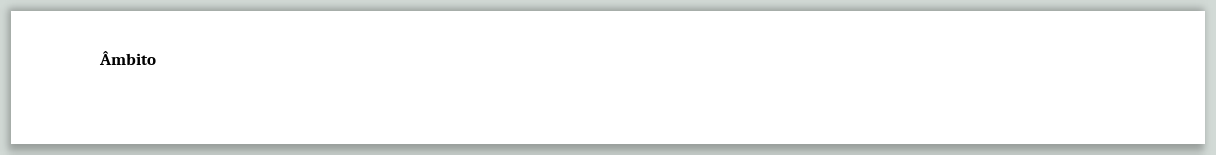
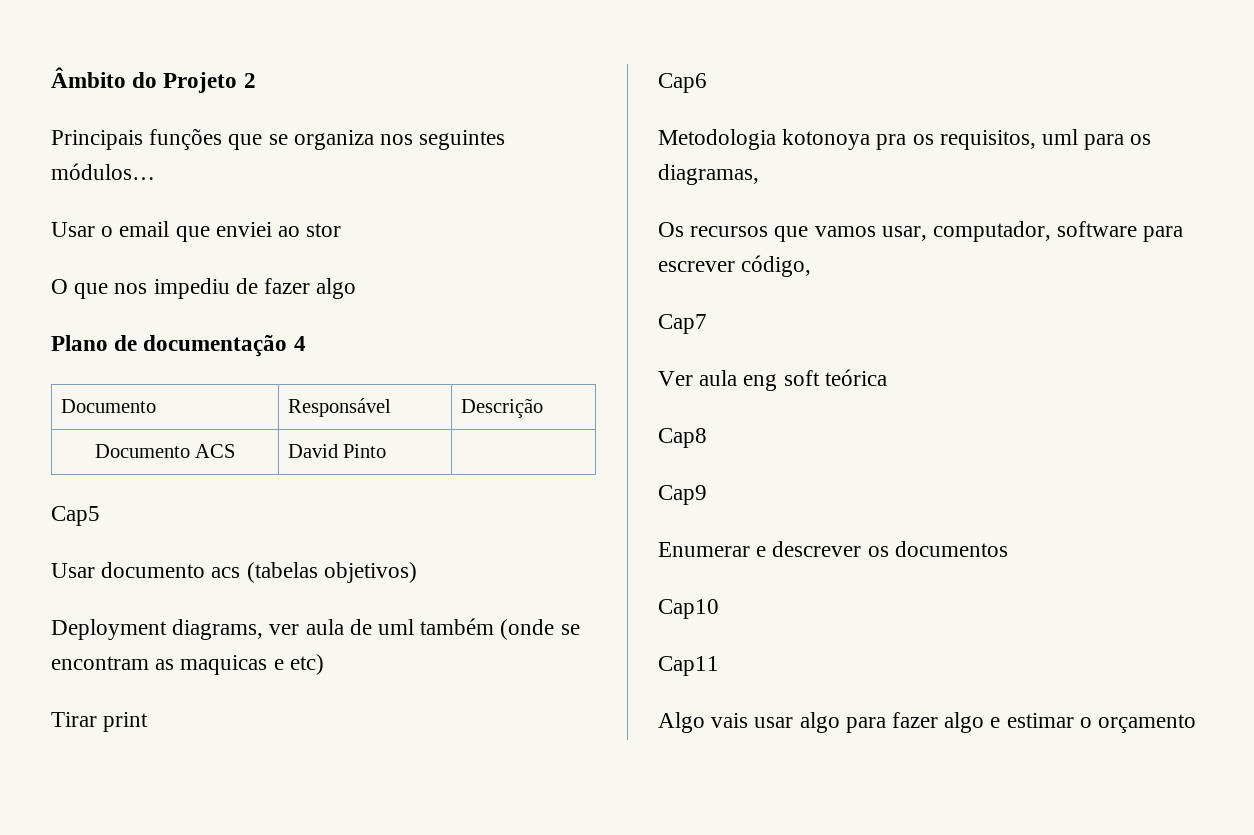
- Âmbito
+ Âmbito do Projeto 2
+ Principais funções que se organiza nos seguintes módulos…
+ Usar o email que enviei ao stor
+ O que nos impediu de fazer algo
+ Plano de documentação 4
+ Documento | Responsável | Descrição
+ Documento ACS | David Pinto |
+ Cap5
+ Usar documento acs (tabelas objetivos)
+ Deployment diagrams, ver aula de uml também (onde se encontram as maquicas e etc)
+ Tirar print
+ Cap6
+ Metodologia kotonoya pra os requisitos, uml para os diagramas,
+ Os recursos que vamos usar, computador, software para escrever código,
+ Cap7
+ Ver aula eng soft teórica
+ Cap8
+ Cap9
+ Enumerar e descrever os documentos
+ Cap10
+ Cap11
+ Algo vais usar algo para fazer algo e estimar o orçamento

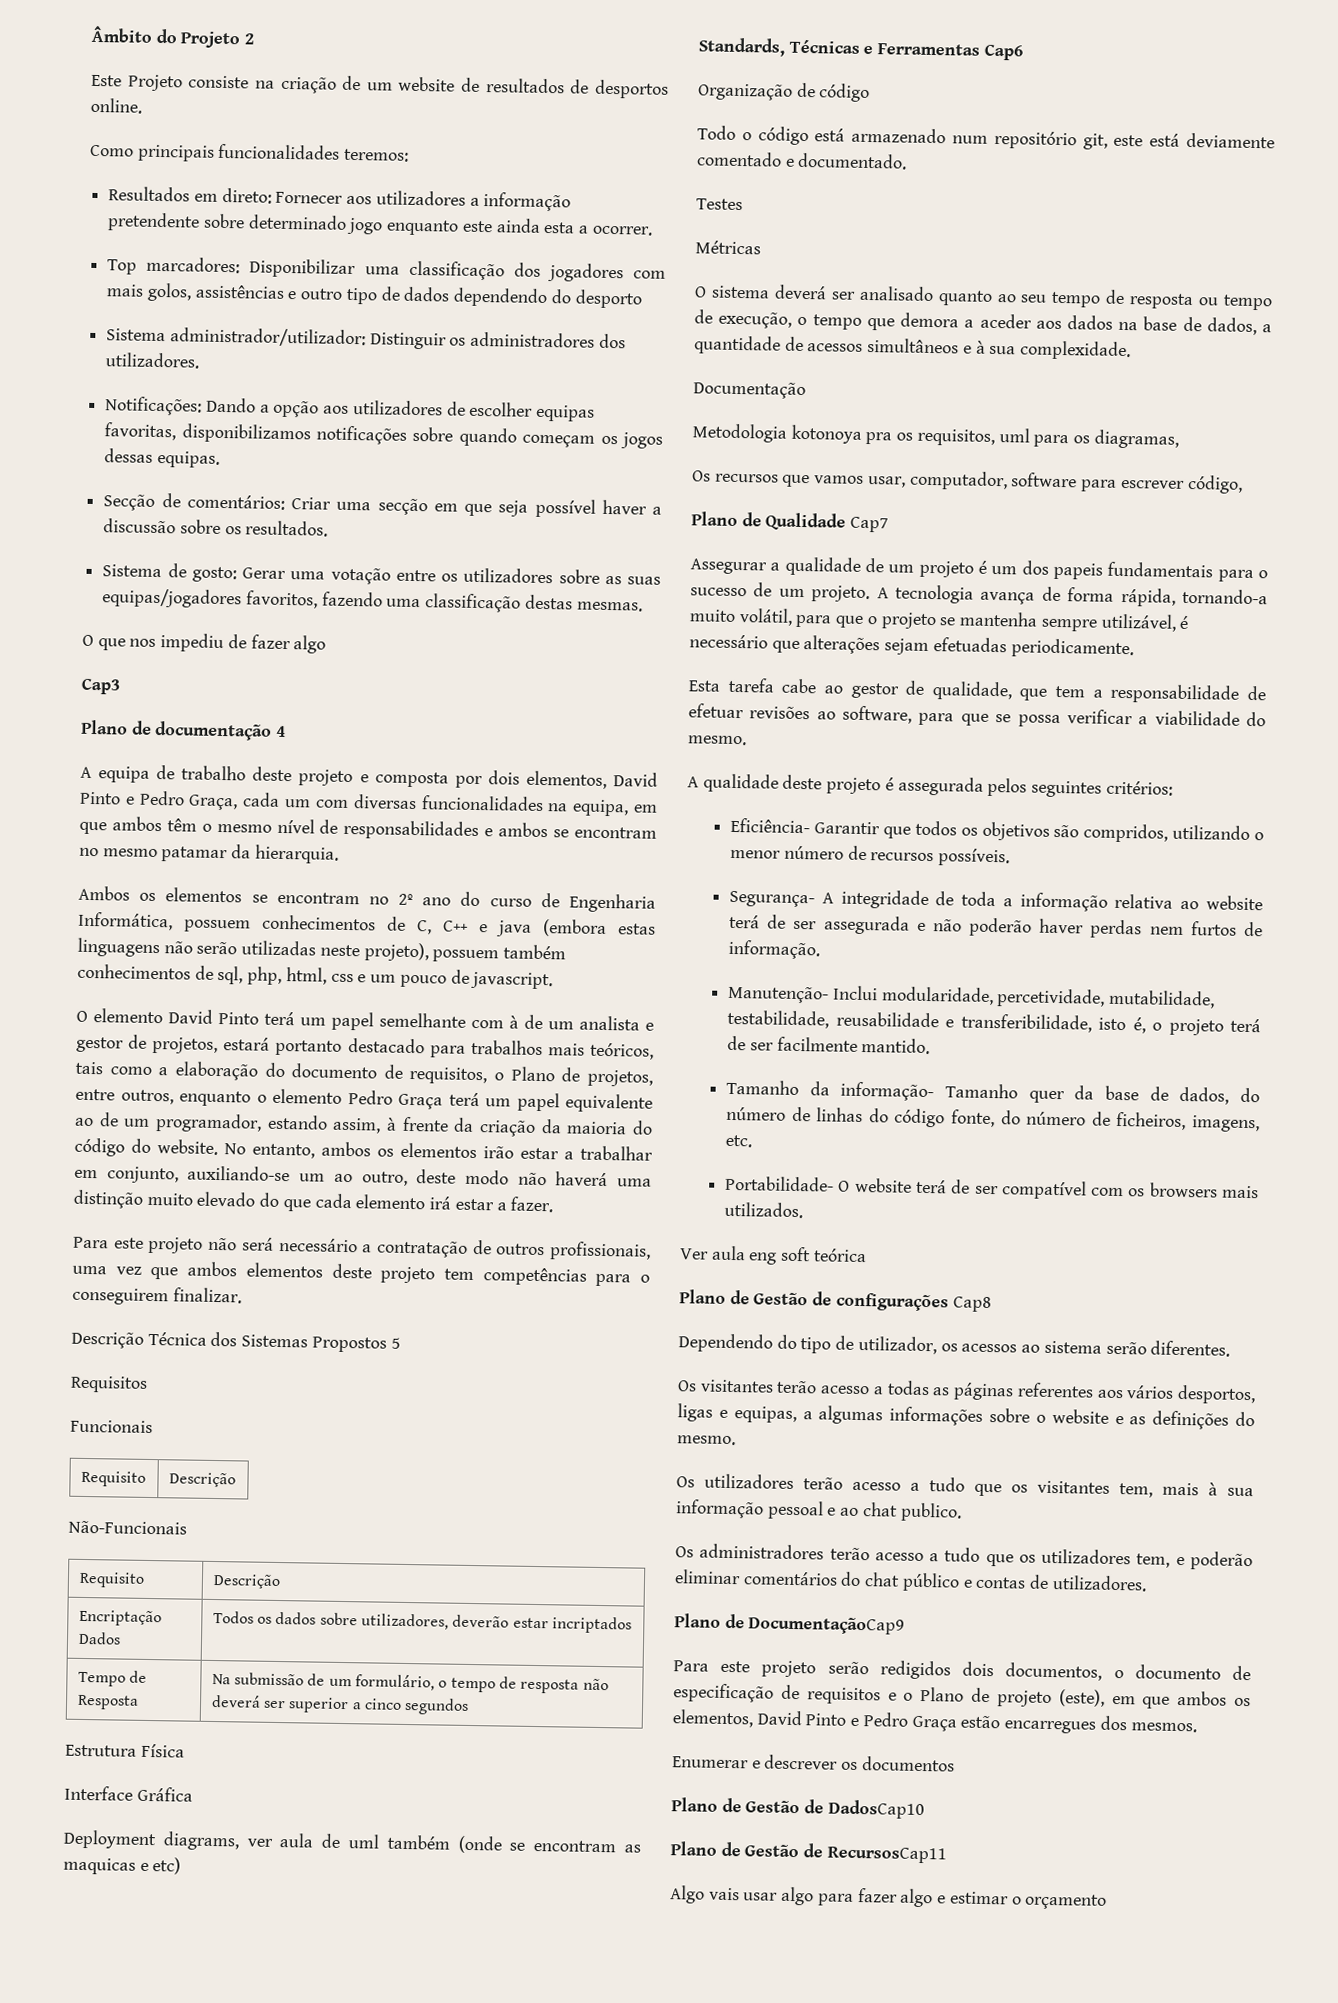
- Principais funções que se organiza nos seguintes módulos…
- Usar o email que enviei ao stor
+ Este Projeto consiste na criação de um website de resultados de desportos online.
+ Como principais funcionalidades teremos:
+ Resultados em direto: Fornecer aos utilizadores a informação pretendente sobre determinado jogo enquanto este ainda esta a ocorrer.
+ Top marcadores: Disponibilizar uma classificação dos jogadores com mais golos, assistências e outro tipo de dados dependendo do desporto
+ Sistema administrador/utilizador: Distinguir os administradores dos utilizadores.
+ Notificações: Dando a opção aos utilizadores de escolher equipas favoritas, disponibilizamos notificações sobre quando começam os jogos dessas equipas.
+ Secção de comentários: Criar uma secção em que seja possível haver a discussão sobre os resultados.
+ Sistema de gosto: Gerar uma votação entre os utilizadores sobre as suas equipas/jogadores favoritos, fazendo uma classificação destas mesmas.
+ Cap3
- Documento | Responsável | Descrição
- Documento ACS | David Pinto |
- Cap5
- Usar documento acs (tabelas objetivos)
+ A equipa de trabalho deste projeto e composta por dois elementos, David Pinto e Pedro Graça, cada um com diversas funcionalidades na equipa, em que ambos têm o mesmo nível de responsabilidades e ambos se encontram no mesmo patamar da hierarquia.
+ Ambos os elementos se encontram no 2º ano do curso de Engenharia Informática, possuem conhecimentos de C, C++ e java (embora estas linguagens não serão utilizadas neste projeto), possuem também conhecimentos de sql, php, html, css e um pouco de javascript.
+ O elemento David Pinto terá um papel semelhante com à de um analista e gestor de projetos, estará portanto destacado para trabalhos mais teóricos, tais como a elaboração do documento de requisitos, o Plano de projetos, entre outros, enquanto o elemento Pedro Graça terá um papel equivalente ao de um programador, estando assim, à frente da criação da maioria do código do website. No entanto, ambos os elementos irão estar a trabalhar em conjunto, auxiliando-se um ao outro, deste modo não haverá uma distinção muito elevado do que cada elemento irá estar a fazer.
+ Para este projeto não será necessário a contratação de outros profissionais, uma vez que ambos elementos deste projeto tem competências para o conseguirem finalizar.
+ Descrição Técnica dos Sistemas Propostos 5
+ Requisitos
+ Funcionais
+ Requisito | Descrição
+ Não-Funcionais
+ Requisito | Descrição
+ Encriptação Dados | Todos os dados sobre utilizadores, deverão estar incriptados
+ Tempo de Resposta | Na submissão de um formulário, o tempo de resposta não deverá ser superior a cinco segundos
+ Estrutura Física
+ Interface Gráfica
- Tirar print
- Cap6
+ Standards, Técnicas e Ferramentas Cap6
+ Organização de código
+ Todo o código está armazenado num repositório git, este está deviamente comentado e documentado.
+ Testes
+ Métricas
+ O sistema deverá ser analisado quanto ao seu tempo de resposta ou tempo de execução, o tempo que demora a aceder aos dados na base de dados, a quantidade de acessos simultâneos e à sua complexidade.
+ Documentação
- Cap7
+ Plano de Qualidade Cap7
+ Assegurar a qualidade de um projeto é um dos papeis fundamentais para o sucesso de um projeto. A tecnologia avança de forma rápida, tornando-a muito volátil, para que o projeto se mantenha sempre utilizável, é necessário que alterações sejam efetuadas periodicamente.
+ Esta tarefa cabe ao gestor de qualidade, que tem a responsabilidade de efetuar revisões ao software, para que se possa verificar a viabilidade do mesmo.
+ A qualidade deste projeto é assegurada pelos seguintes critérios:
+ Eficiência- Garantir que todos os objetivos são compridos, utilizando o menor número de recursos possíveis.
+ Segurança- A integridade de toda a informação relativa ao website terá de ser assegurada e não poderão haver perdas nem furtos de informação.
+ Manutenção- Inclui modularidade, percetividade, mutabilidade, testabilidade, reusabilidade e transferibilidade, isto é, o projeto terá de ser facilmente mantido.
+ Tamanho da informação- Tamanho quer da base de dados, do número de linhas do código fonte, do número de ficheiros, imagens, etc.
+ Portabilidade- O website terá de ser compatível com os browsers mais utilizados.
- Cap8
- Cap9
+ Plano de Gestão de configurações Cap8
+ Dependendo do tipo de utilizador, os acessos ao sistema serão diferentes.
+ Os visitantes terão acesso a todas as páginas referentes aos vários desportos, ligas e equipas, a algumas informações sobre o website e as definições do mesmo.
+ Os utilizadores terão acesso a tudo que os visitantes tem, mais à sua informação pessoal e ao chat publico.
+ Os administradores terão acesso a tudo que os utilizadores tem, e poderão eliminar comentários do chat público e contas de utilizadores.
+ Plano de DocumentaçãoCap9
+ Para este projeto serão redigidos dois documentos, o documento de especificação de requisitos e o Plano de projeto (este), em que ambos os elementos, David Pinto e Pedro Graça estão encarregues dos mesmos.
- Cap10
- Cap11
+ Plano de Gestão de DadosCap10
+ Plano de Gestão de RecursosCap11

